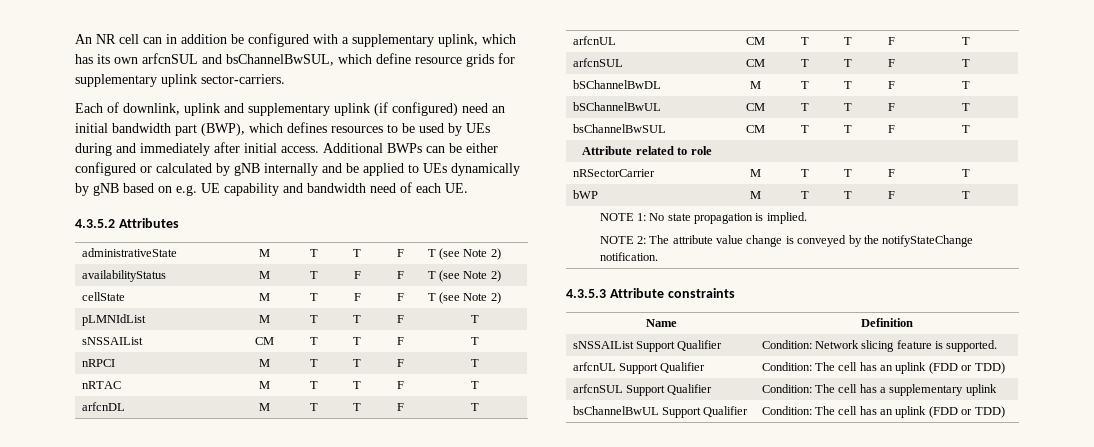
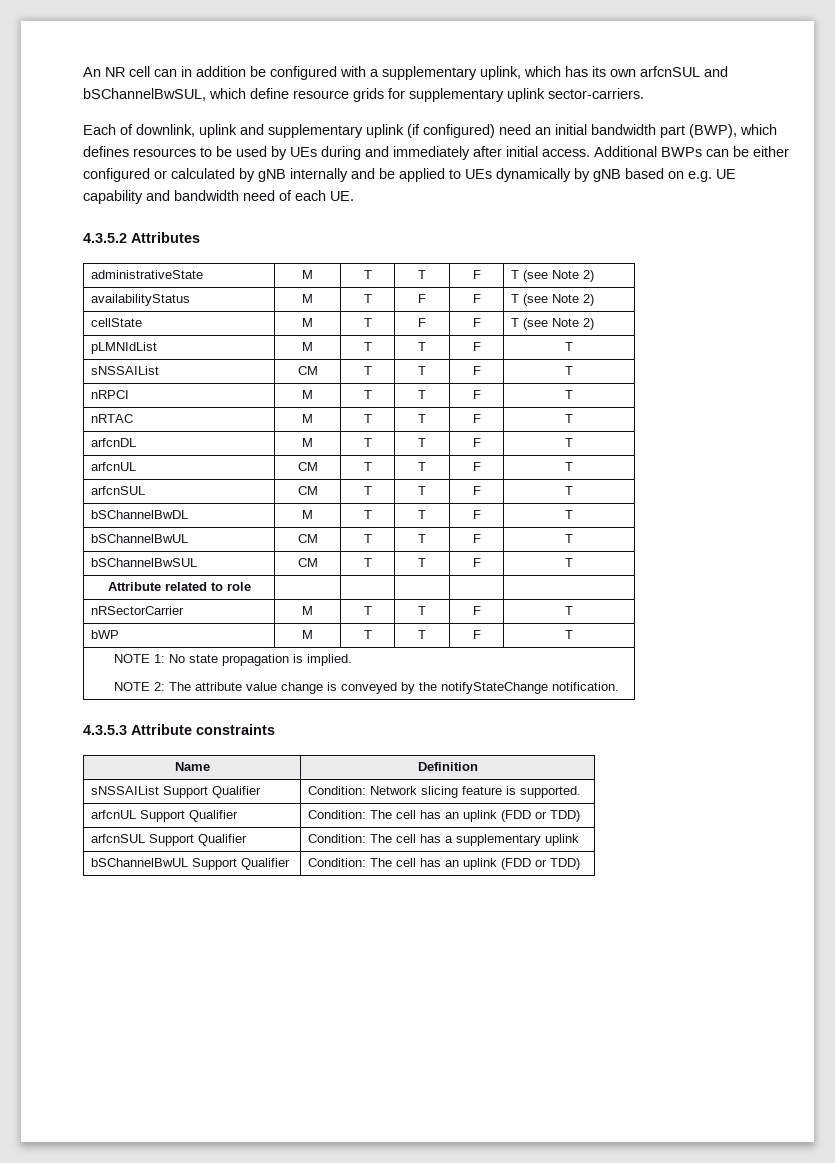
- An NR cell can in addition be configured with a supplementary uplink, which has its own arfcnSUL and bsChannelBwSUL, which define resource grids for supplementary uplink sector-carriers.
+ An NR cell can in addition be configured with a supplementary uplink, which has its own arfcnSUL and bSChannelBwSUL, which define resource grids for supplementary uplink sector-carriers.
- bsChannelBwSUL | CM | T | T | F | T
+ bSChannelBwSUL | CM | T | T | F | T
- bsChannelBwUL Support Qualifier | Condition: The cell has an uplink (FDD or TDD)
+ bSChannelBwUL Support Qualifier | Condition: The cell has an uplink (FDD or TDD)

